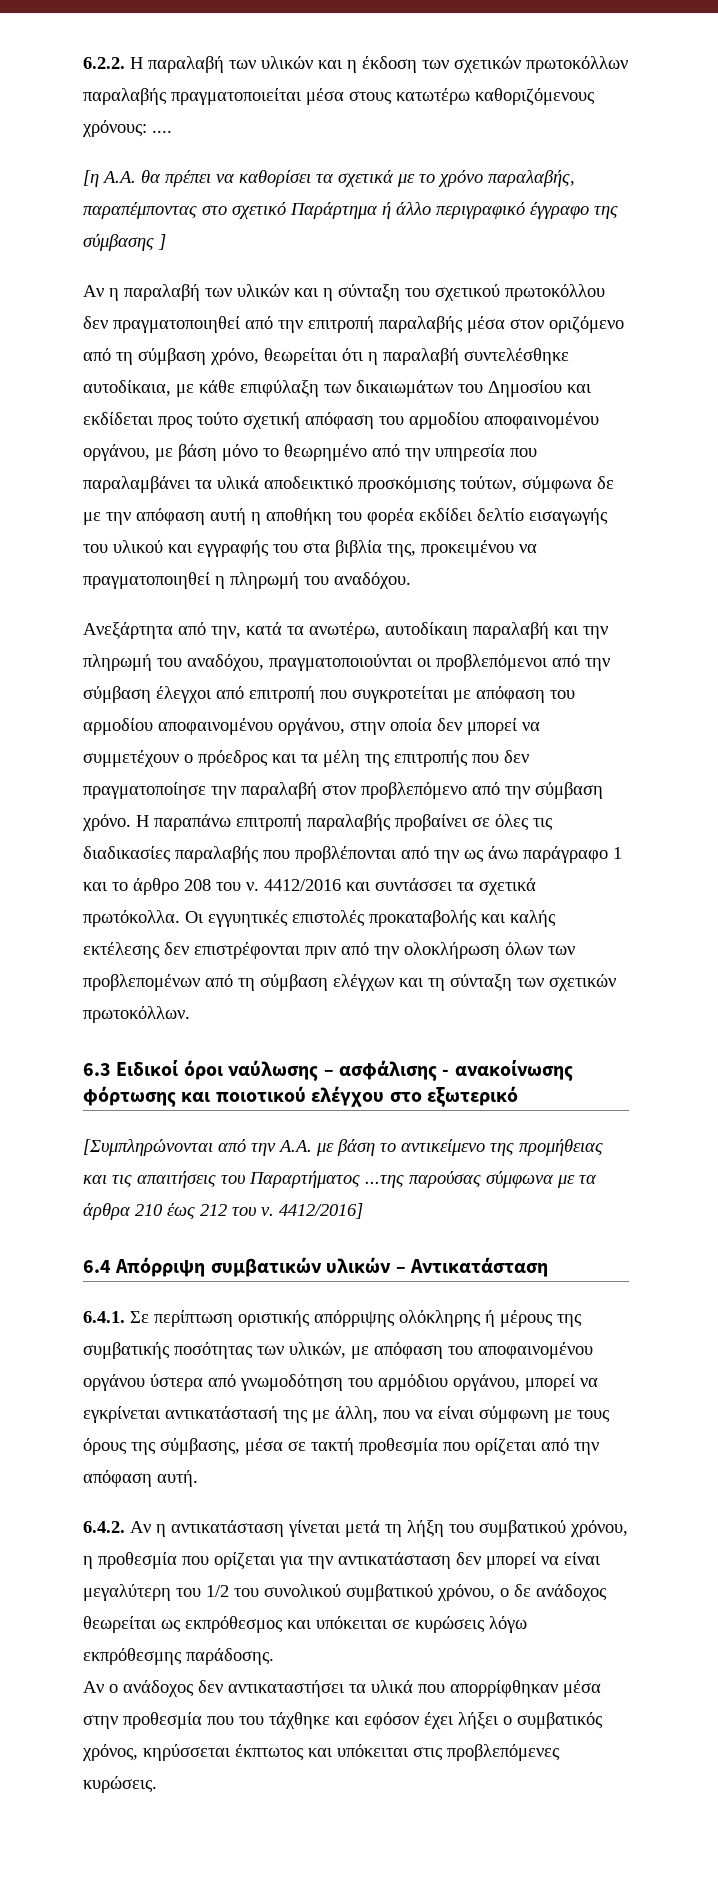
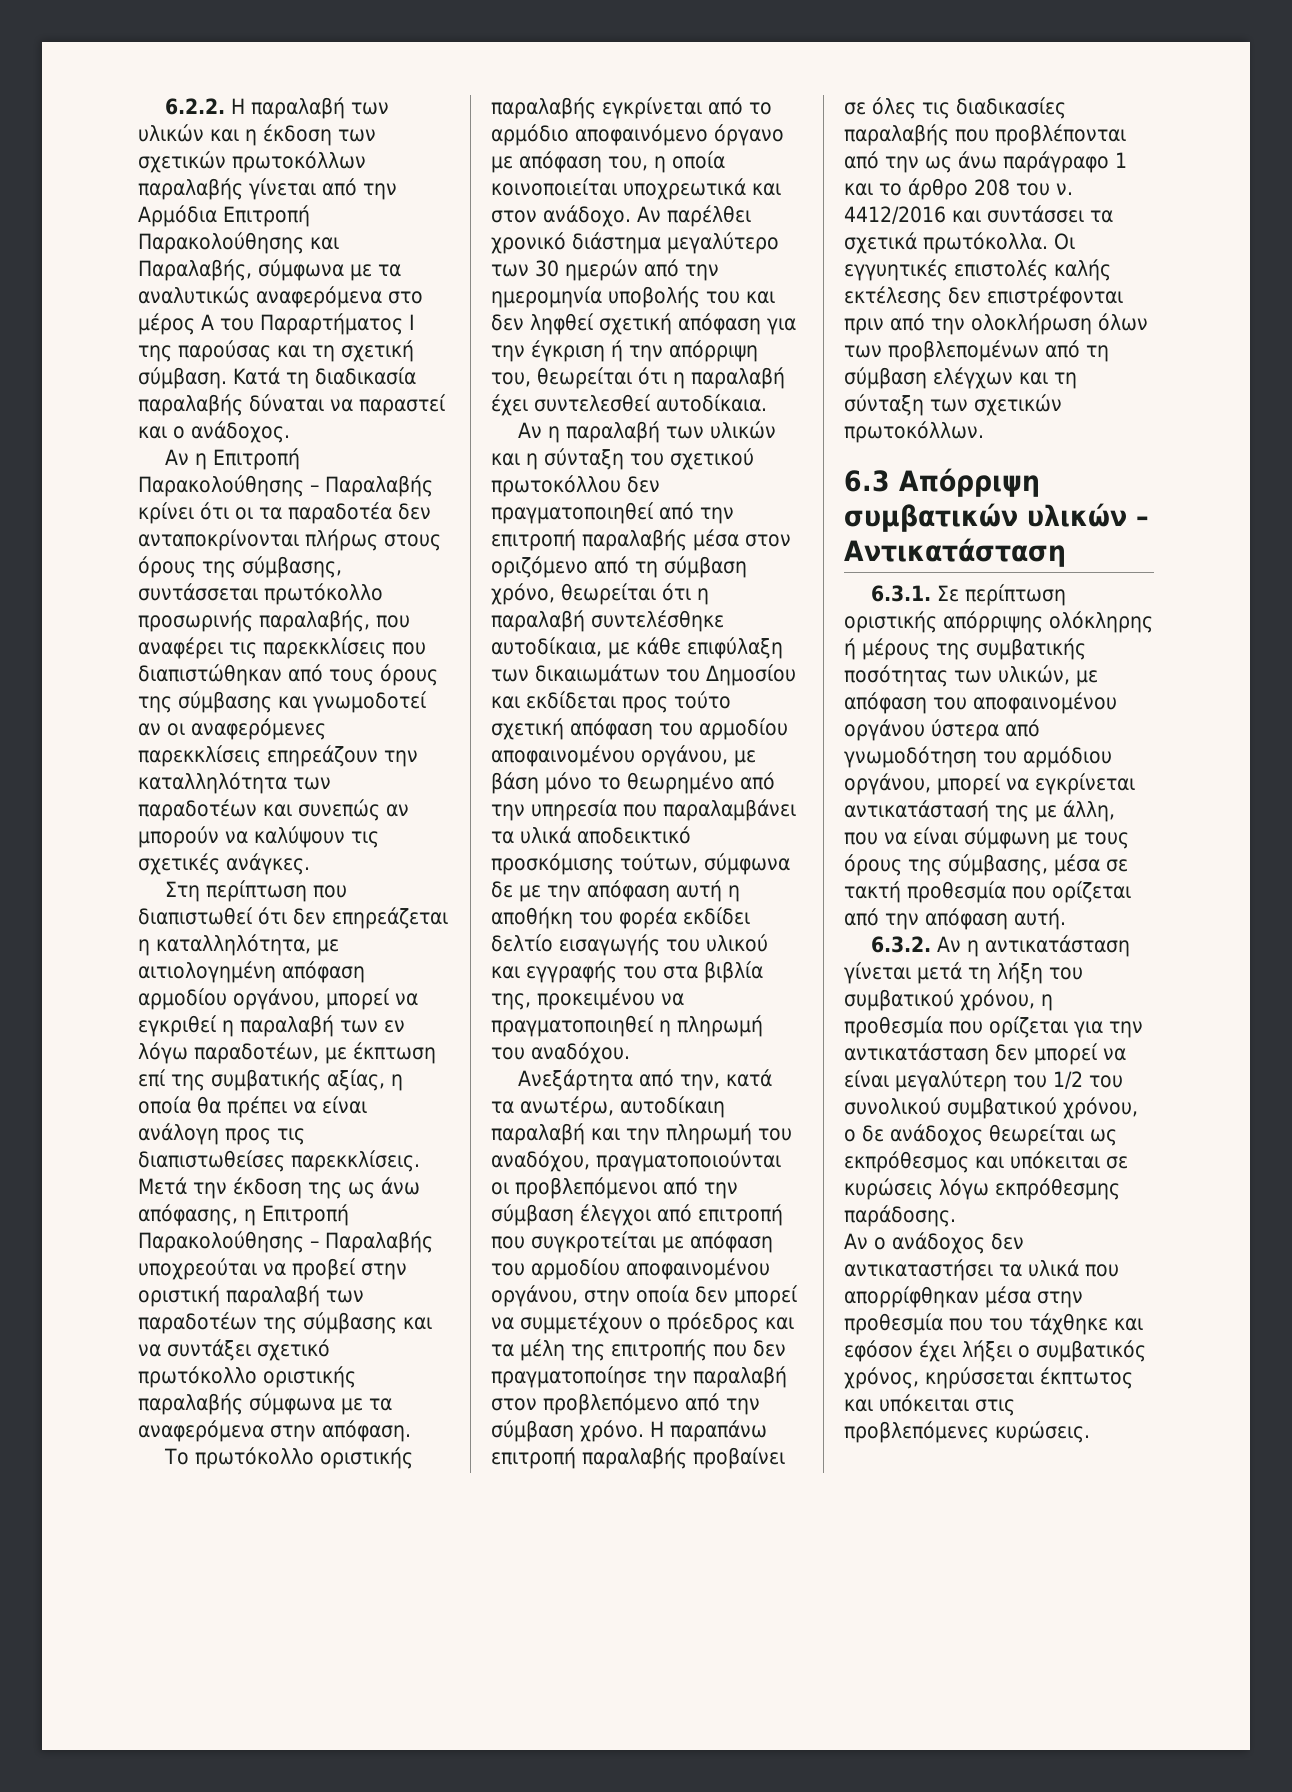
- 6.2.2. Η παραλαβή των υλικών και η έκδοση των σχετικών πρωτοκόλλων παραλαβής πραγματοποιείται μέσα στους κατωτέρω καθοριζόμενους χρόνους: ....
- [η Α.Α. θα πρέπει να καθορίσει τα σχετικά με το χρόνο παραλαβής, παραπέμποντας στο σχετικό Παράρτημα ή άλλο περιγραφικό έγγραφο της σύμβασης ]
+ 6.2.2. Η παραλαβή των υλικών και η έκδοση των σχετικών πρωτοκόλλων παραλαβής γίνεται από την Αρμόδια Επιτροπή Παρακολούθησης και Παραλαβής, σύμφωνα με τα αναλυτικώς αναφερόμενα στο μέρος Α του Παραρτήματος Ι της παρούσας και τη σχετική σύμβαση. Κατά τη διαδικασία παραλαβής δύναται να παραστεί και ο ανάδοχος.
+ Αν η Επιτροπή Παρακολούθησης – Παραλαβής κρίνει ότι οι τα παραδοτέα δεν ανταποκρίνονται πλήρως στους όρους της σύμβασης, συντάσσεται πρωτόκολλο προσωρινής παραλαβής, που αναφέρει τις παρεκκλίσεις που διαπιστώθηκαν από τους όρους της σύμβασης και γνωμοδοτεί αν οι αναφερόμενες παρεκκλίσεις επηρεάζουν την καταλληλότητα των παραδοτέων και συνεπώς αν μπορούν να καλύψουν τις σχετικές ανάγκες.
+ Στη περίπτωση που διαπιστωθεί ότι δεν επηρεάζεται η καταλληλότητα, με αιτιολογημένη απόφαση αρμοδίου οργάνου, μπορεί να εγκριθεί η παραλαβή των εν λόγω παραδοτέων, με έκπτωση επί της συμβατικής αξίας, η οποία θα πρέπει να είναι ανάλογη προς τις διαπιστωθείσες παρεκκλίσεις. Μετά την έκδοση της ως άνω απόφασης, η Επιτροπή Παρακολούθησης – Παραλαβής υποχρεούται να προβεί στην οριστική παραλαβή των παραδοτέων της σύμβασης και να συντάξει σχετικό πρωτόκολλο οριστικής παραλαβής σύμφωνα με τα αναφερόμενα στην απόφαση.
+ Το πρωτόκολλο οριστικής παραλαβής εγκρίνεται από το αρμόδιο αποφαινόμενο όργανο με απόφαση του, η οποία κοινοποιείται υποχρεωτικά και στον ανάδοχο. Αν παρέλθει χρονικό διάστημα μεγαλύτερο των 30 ημερών από την ημερομηνία υποβολής του και δεν ληφθεί σχετική απόφαση για την έγκριση ή την απόρριψη του, θεωρείται ότι η παραλαβή έχει συντελεσθεί αυτοδίκαια.
- Οι εγγυητικές επιστολές προκαταβολής και καλής εκτέλεσης δεν επιστρέφονται πριν από την ολοκλήρωση όλων των προβλεπομένων από τη σύμβαση ελέγχων και τη σύνταξη των σχετικών πρωτοκόλλων.
+ Οι εγγυητικές επιστολές καλής εκτέλεσης δεν επιστρέφονται πριν από την ολοκλήρωση όλων των προβλεπομένων από τη σύμβαση ελέγχων και τη σύνταξη των σχετικών πρωτοκόλλων.
- 6.3 Ειδικοί όροι ναύλωσης – ασφάλισης - ανακοίνωσης φόρτωσης και ποιοτικού ελέγχου στο εξωτερικό
- [Συμπληρώνονται από την Α.Α. με βάση το αντικείμενο της προμήθειας και τις απαιτήσεις του Παραρτήματος ...της παρούσας σύμφωνα με τα άρθρα 210 έως 212 του ν. 4412/2016]
- 6.4 Απόρριψη συμβατικών υλικών – Αντικατάσταση
+ 6.3 Απόρριψη συμβατικών υλικών – Αντικατάσταση
- 6.4.1. Σε περίπτωση οριστικής απόρριψης ολόκληρης ή μέρους της συμβατικής ποσότητας των υλικών, με απόφαση του αποφαινομένου οργάνου ύστερα από γνωμοδότηση του αρμόδιου οργάνου, μπορεί να εγκρίνεται αντικατάστασή της με άλλη, που να είναι σύμφωνη με τους όρους της σύμβασης, μέσα σε τακτή προθεσμία που ορίζεται από την απόφαση αυτή.
+ 6.3.1. Σε περίπτωση οριστικής απόρριψης ολόκληρης ή μέρους της συμβατικής ποσότητας των υλικών, με απόφαση του αποφαινομένου οργάνου ύστερα από γνωμοδότηση του αρμόδιου οργάνου, μπορεί να εγκρίνεται αντικατάστασή της με άλλη, που να είναι σύμφωνη με τους όρους της σύμβασης, μέσα σε τακτή προθεσμία που ορίζεται από την απόφαση αυτή.
- 6.4.2. Αν η αντικατάσταση γίνεται μετά τη λήξη του συμβατικού χρόνου, η προθεσμία που ορίζεται για την αντικατάσταση δεν μπορεί να είναι μεγαλύτερη του 1/2 του συνολικού συμβατικού χρόνου, ο δε ανάδοχος θεωρείται ως εκπρόθεσμος και υπόκειται σε κυρώσεις λόγω εκπρόθεσμης παράδοσης.
+ 6.3.2. Αν η αντικατάσταση γίνεται μετά τη λήξη του συμβατικού χρόνου, η προθεσμία που ορίζεται για την αντικατάσταση δεν μπορεί να είναι μεγαλύτερη του 1/2 του συνολικού συμβατικού χρόνου, ο δε ανάδοχος θεωρείται ως εκπρόθεσμος και υπόκειται σε κυρώσεις λόγω εκπρόθεσμης παράδοσης.

